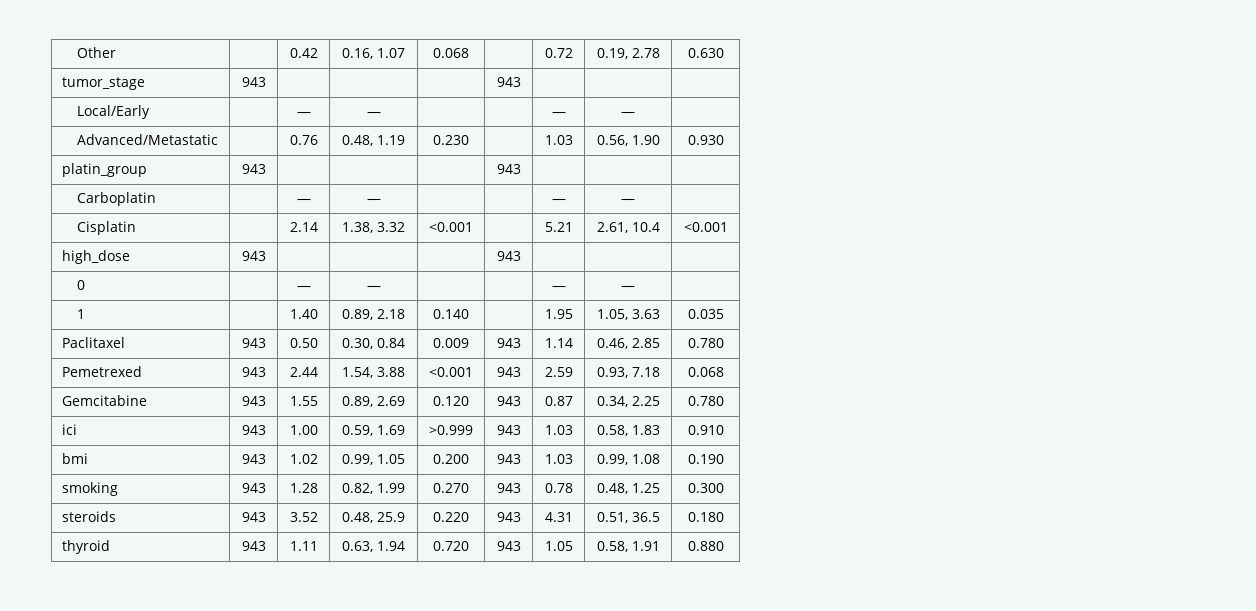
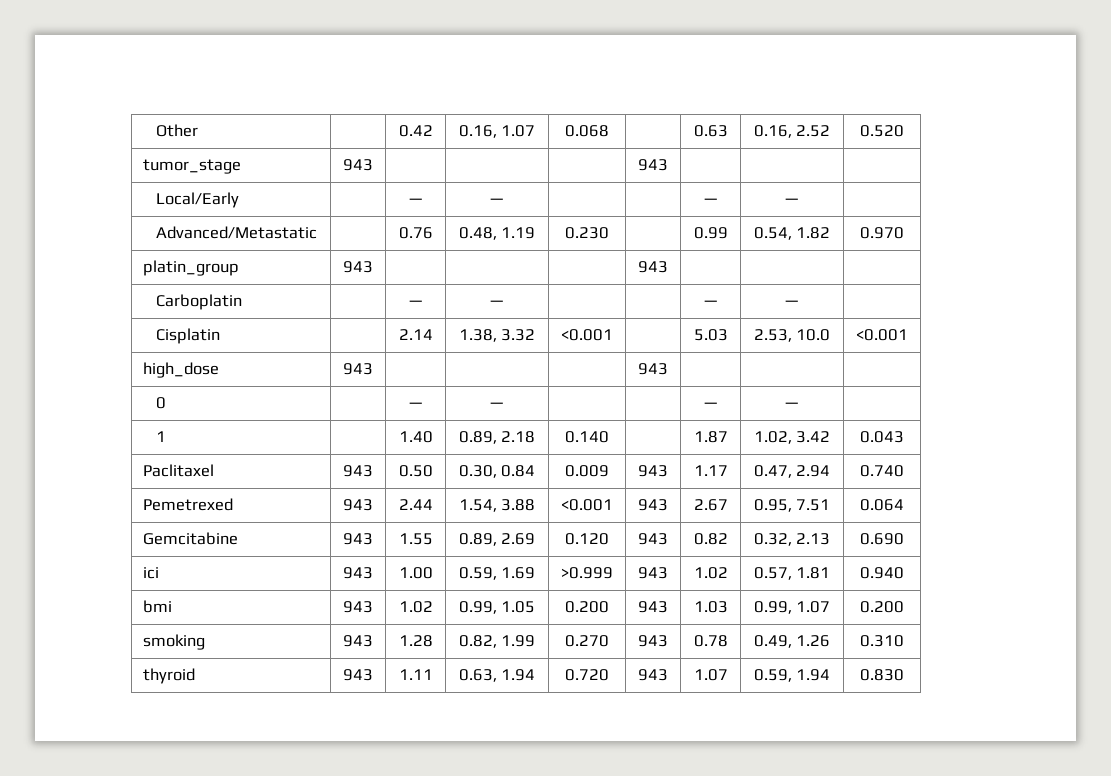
- Other | | 0.42 | 0.16, 1.07 | 0.068 | | 0.72 | 0.19, 2.78 | 0.630
+ Other | | 0.42 | 0.16, 1.07 | 0.068 | | 0.63 | 0.16, 2.52 | 0.520
- Advanced/Metastatic | | 0.76 | 0.48, 1.19 | 0.230 | | 1.03 | 0.56, 1.90 | 0.930
+ Advanced/Metastatic | | 0.76 | 0.48, 1.19 | 0.230 | | 0.99 | 0.54, 1.82 | 0.970
- Cisplatin | | 2.14 | 1.38, 3.32 | <0.001 | | 5.21 | 2.61, 10.4 | <0.001
+ Cisplatin | | 2.14 | 1.38, 3.32 | <0.001 | | 5.03 | 2.53, 10.0 | <0.001
- 1 | | 1.40 | 0.89, 2.18 | 0.140 | | 1.95 | 1.05, 3.63 | 0.035
+ 1 | | 1.40 | 0.89, 2.18 | 0.140 | | 1.87 | 1.02, 3.42 | 0.043
- Paclitaxel | 943 | 0.50 | 0.30, 0.84 | 0.009 | 943 | 1.14 | 0.46, 2.85 | 0.780
+ Paclitaxel | 943 | 0.50 | 0.30, 0.84 | 0.009 | 943 | 1.17 | 0.47, 2.94 | 0.740
- Pemetrexed | 943 | 2.44 | 1.54, 3.88 | <0.001 | 943 | 2.59 | 0.93, 7.18 | 0.068
+ Pemetrexed | 943 | 2.44 | 1.54, 3.88 | <0.001 | 943 | 2.67 | 0.95, 7.51 | 0.064
- Gemcitabine | 943 | 1.55 | 0.89, 2.69 | 0.120 | 943 | 0.87 | 0.34, 2.25 | 0.780
+ Gemcitabine | 943 | 1.55 | 0.89, 2.69 | 0.120 | 943 | 0.82 | 0.32, 2.13 | 0.690
- ici | 943 | 1.00 | 0.59, 1.69 | >0.999 | 943 | 1.03 | 0.58, 1.83 | 0.910
+ ici | 943 | 1.00 | 0.59, 1.69 | >0.999 | 943 | 1.02 | 0.57, 1.81 | 0.940
- bmi | 943 | 1.02 | 0.99, 1.05 | 0.200 | 943 | 1.03 | 0.99, 1.08 | 0.190
+ bmi | 943 | 1.02 | 0.99, 1.05 | 0.200 | 943 | 1.03 | 0.99, 1.07 | 0.200
- smoking | 943 | 1.28 | 0.82, 1.99 | 0.270 | 943 | 0.78 | 0.48, 1.25 | 0.300
- steroids | 943 | 3.52 | 0.48, 25.9 | 0.220 | 943 | 4.31 | 0.51, 36.5 | 0.180
+ smoking | 943 | 1.28 | 0.82, 1.99 | 0.270 | 943 | 0.78 | 0.49, 1.26 | 0.310
- thyroid | 943 | 1.11 | 0.63, 1.94 | 0.720 | 943 | 1.05 | 0.58, 1.91 | 0.880
+ thyroid | 943 | 1.11 | 0.63, 1.94 | 0.720 | 943 | 1.07 | 0.59, 1.94 | 0.830

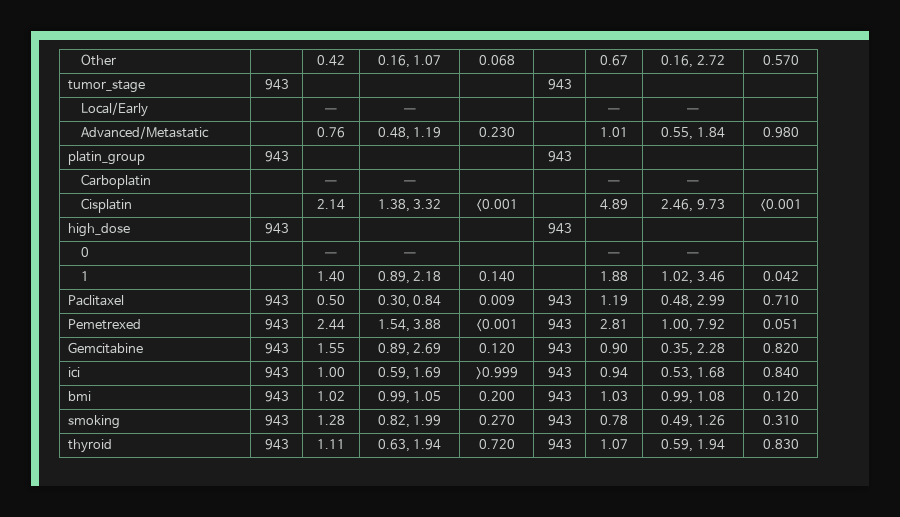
- Other | | 0.42 | 0.16, 1.07 | 0.068 | | 0.63 | 0.16, 2.52 | 0.520
+ Other | | 0.42 | 0.16, 1.07 | 0.068 | | 0.67 | 0.16, 2.72 | 0.570
- Advanced/Metastatic | | 0.76 | 0.48, 1.19 | 0.230 | | 0.99 | 0.54, 1.82 | 0.970
+ Advanced/Metastatic | | 0.76 | 0.48, 1.19 | 0.230 | | 1.01 | 0.55, 1.84 | 0.980
- Cisplatin | | 2.14 | 1.38, 3.32 | <0.001 | | 5.03 | 2.53, 10.0 | <0.001
+ Cisplatin | | 2.14 | 1.38, 3.32 | <0.001 | | 4.89 | 2.46, 9.73 | <0.001
- 1 | | 1.40 | 0.89, 2.18 | 0.140 | | 1.87 | 1.02, 3.42 | 0.043
+ 1 | | 1.40 | 0.89, 2.18 | 0.140 | | 1.88 | 1.02, 3.46 | 0.042
- Paclitaxel | 943 | 0.50 | 0.30, 0.84 | 0.009 | 943 | 1.17 | 0.47, 2.94 | 0.740
+ Paclitaxel | 943 | 0.50 | 0.30, 0.84 | 0.009 | 943 | 1.19 | 0.48, 2.99 | 0.710
- Pemetrexed | 943 | 2.44 | 1.54, 3.88 | <0.001 | 943 | 2.67 | 0.95, 7.51 | 0.064
+ Pemetrexed | 943 | 2.44 | 1.54, 3.88 | <0.001 | 943 | 2.81 | 1.00, 7.92 | 0.051
- Gemcitabine | 943 | 1.55 | 0.89, 2.69 | 0.120 | 943 | 0.82 | 0.32, 2.13 | 0.690
+ Gemcitabine | 943 | 1.55 | 0.89, 2.69 | 0.120 | 943 | 0.90 | 0.35, 2.28 | 0.820
- ici | 943 | 1.00 | 0.59, 1.69 | >0.999 | 943 | 1.02 | 0.57, 1.81 | 0.940
+ ici | 943 | 1.00 | 0.59, 1.69 | >0.999 | 943 | 0.94 | 0.53, 1.68 | 0.840
- bmi | 943 | 1.02 | 0.99, 1.05 | 0.200 | 943 | 1.03 | 0.99, 1.07 | 0.200
+ bmi | 943 | 1.02 | 0.99, 1.05 | 0.200 | 943 | 1.03 | 0.99, 1.08 | 0.120

